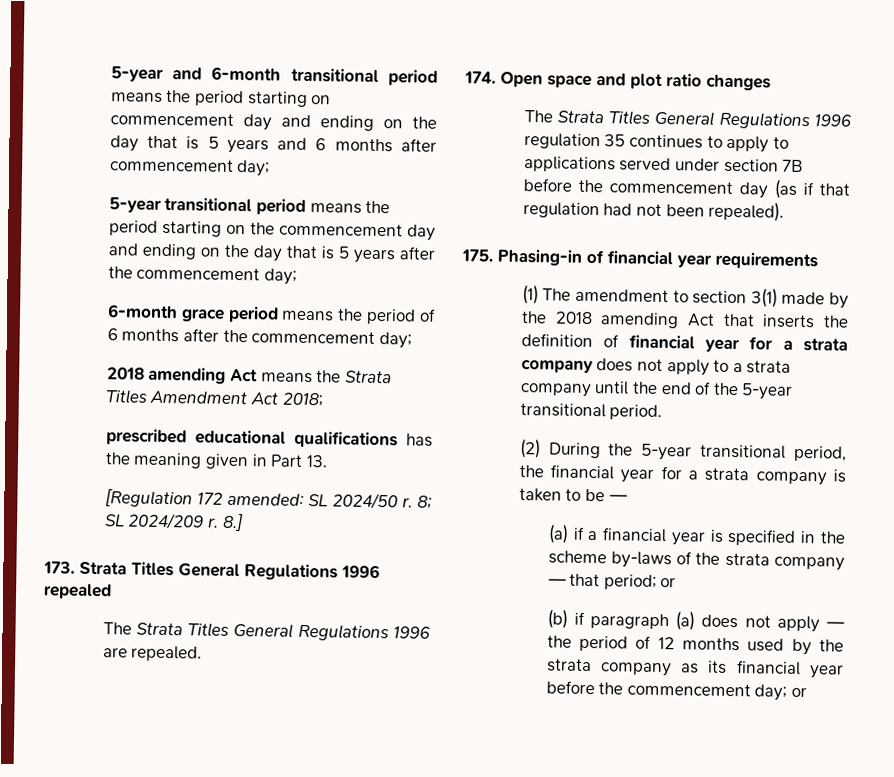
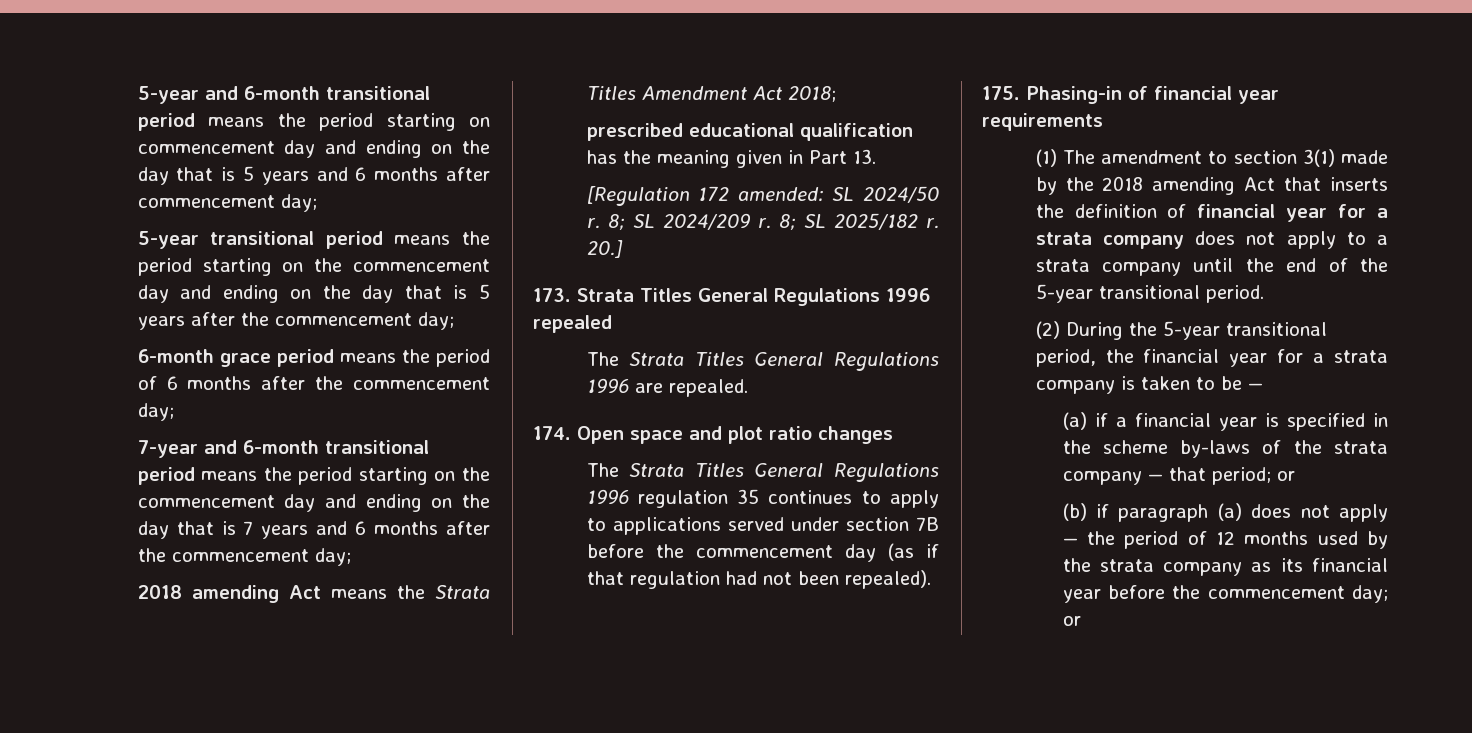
+ 7-year and 6-month transitional period means the period starting on the commencement day and ending on the day that is 7 years and 6 months after the commencement day;
- prescribed educational qualifications has the meaning given in Part 13.
+ prescribed educational qualification has the meaning given in Part 13.
- 8.]
+ 8; SL 2025/182 r. 20.]

